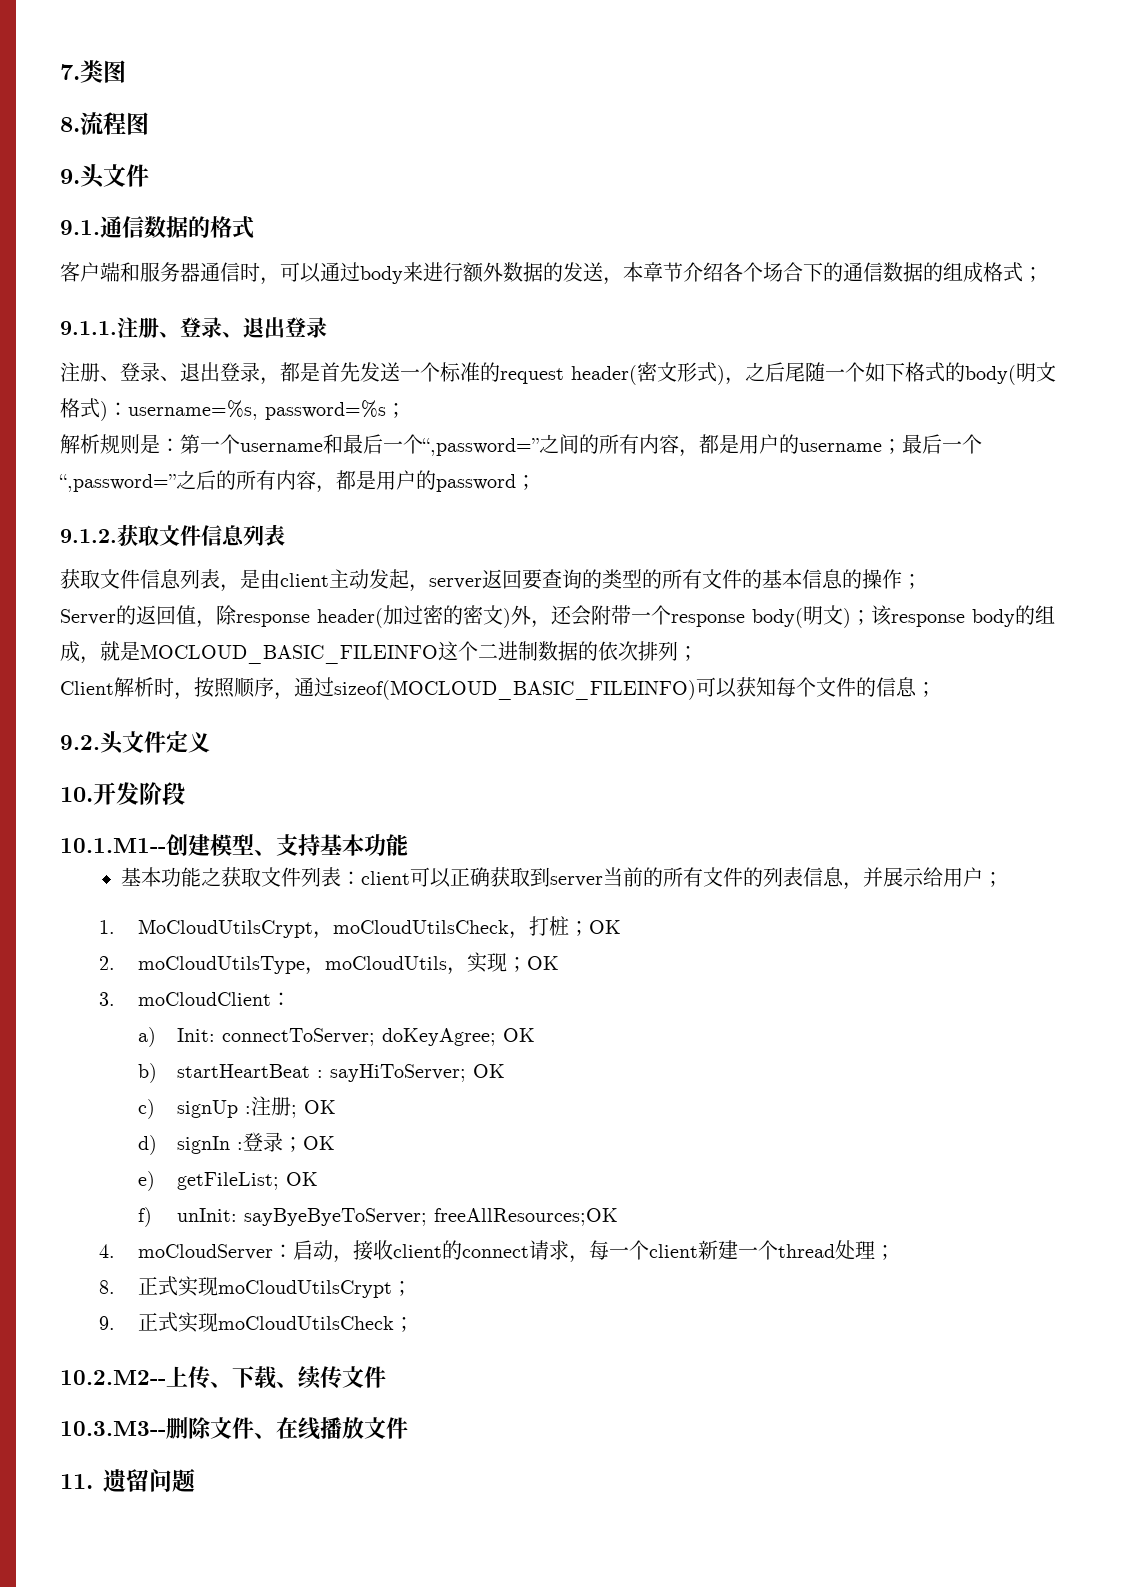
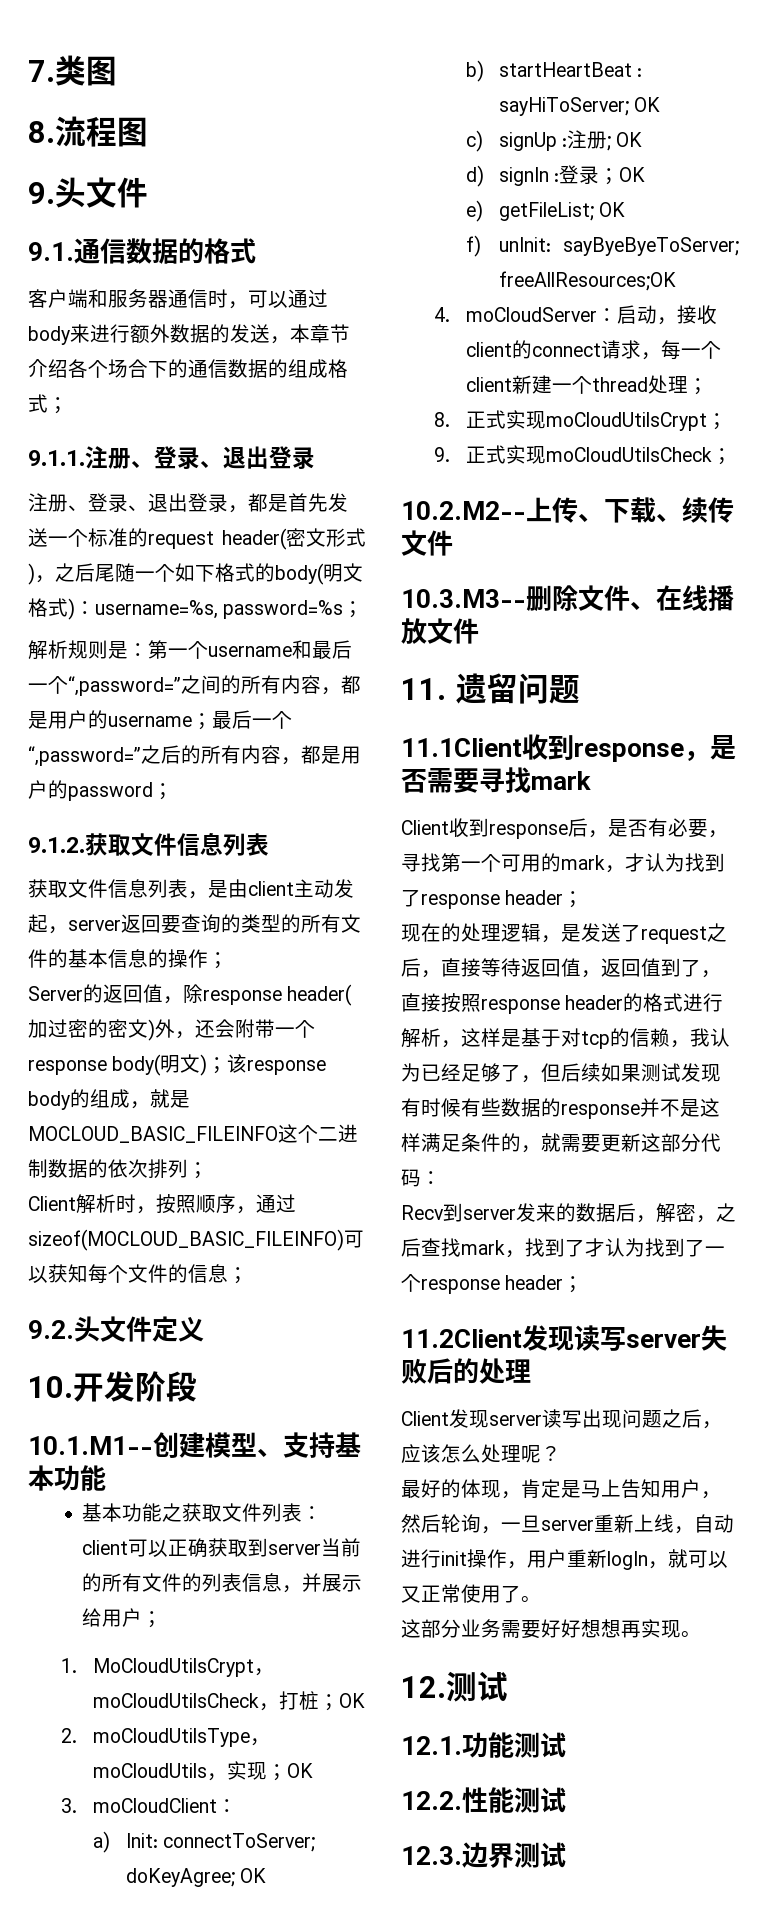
+ 11.1Client收到response，是否需要寻找mark
+ Client收到response后，是否有必要，寻找第一个可用的mark，才认为找到了response header；
+ 现在的处理逻辑，是发送了request之后，直接等待返回值，返回值到了，直接按照response header的格式进行解析，这样是基于对tcp的信赖，我认为已经足够了，但后续如果测试发现有时候有些数据的response并不是这样满足条件的，就需要更新这部分代码：
+ Recv到server发来的数据后，解密，之后查找mark，找到了才认为找到了一个response header；
+ 11.2Client发现读写server失败后的处理
+ Client发现server读写出现问题之后，应该怎么处理呢？
+ 最好的体现，肯定是马上告知用户，然后轮询，一旦server重新上线，自动进行init操作，用户重新logIn，就可以又正常使用了。
+ 这部分业务需要好好想想再实现。
+ 12.测试
+ 12.1.功能测试
+ 12.2.性能测试
+ 12.3.边界测试

